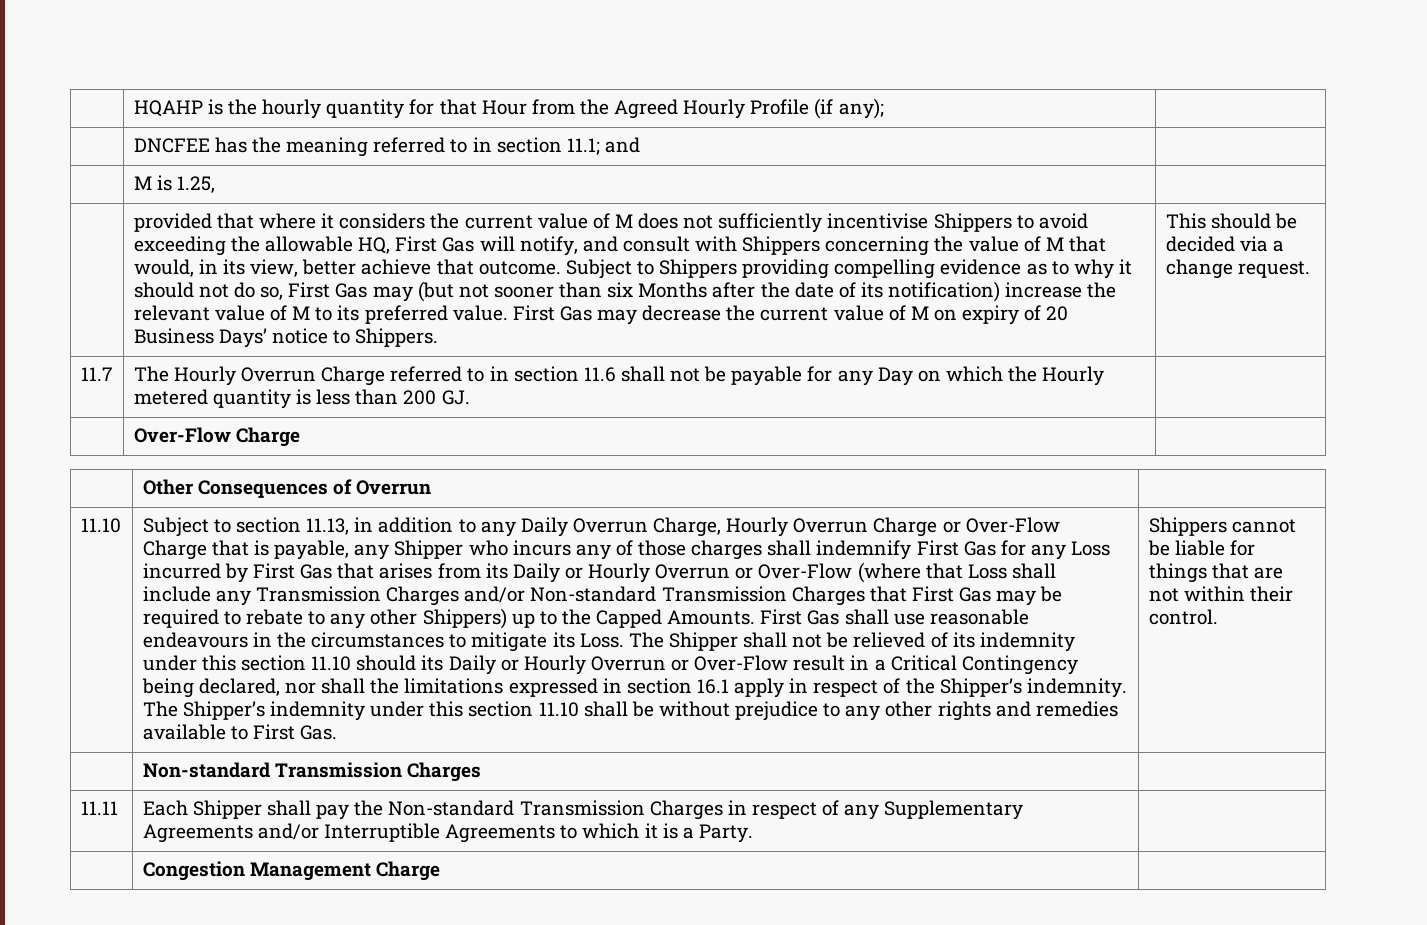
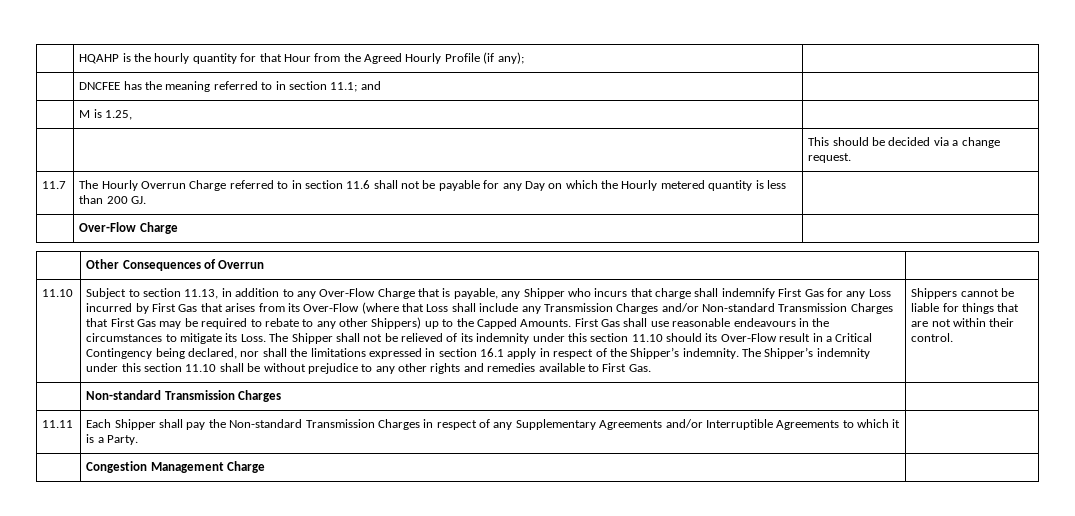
- provided that where it considers the current value of M does not sufficiently incentivise Shippers to avoid exceeding the allowable HQ, First Gas will notify, and consult with Shippers concerning the value of M that would, in its view, better achieve that outcome. Subject to Shippers providing compelling evidence as to why it should not do so, First Gas may (but not sooner than six Months after the date of its notification) increase the relevant value of M to its preferred value. First Gas may decrease the current value of M on expiry of 20 Business Days’ notice to Shippers.
- Subject to section 11.13, in addition to any Daily Overrun Charge, Hourly Overrun Charge or Over-Flow Charge that is payable, any Shipper who incurs any of those charges shall indemnify First Gas for any Loss incurred by First Gas that arises from its Daily or Hourly Overrun or Over-Flow (where that Loss shall include any Transmission Charges and/or Non-standard Transmission Charges that First Gas may be required to rebate to any other Shippers) up to the Capped Amounts.
+ Subject to section 11.13, in addition to any Over-Flow Charge that is payable, any Shipper who incurs that charge shall indemnify First Gas for any Loss incurred by First Gas that arises from its Over-Flow (where that Loss shall include any Transmission Charges and/or Non-standard Transmission Charges that First Gas may be required to rebate to any other Shippers) up to the Capped Amounts.
- The Shipper shall not be relieved of its indemnity under this section 11.10 should its Daily or Hourly Overrun or Over-Flow result in a Critical Contingency being declared, nor shall the limitations expressed in section 16.1 apply in respect of the Shipper’s indemnity.
+ The Shipper shall not be relieved of its indemnity under this section 11.10 should its Over-Flow result in a Critical Contingency being declared, nor shall the limitations expressed in section 16.1 apply in respect of the Shipper’s indemnity.

